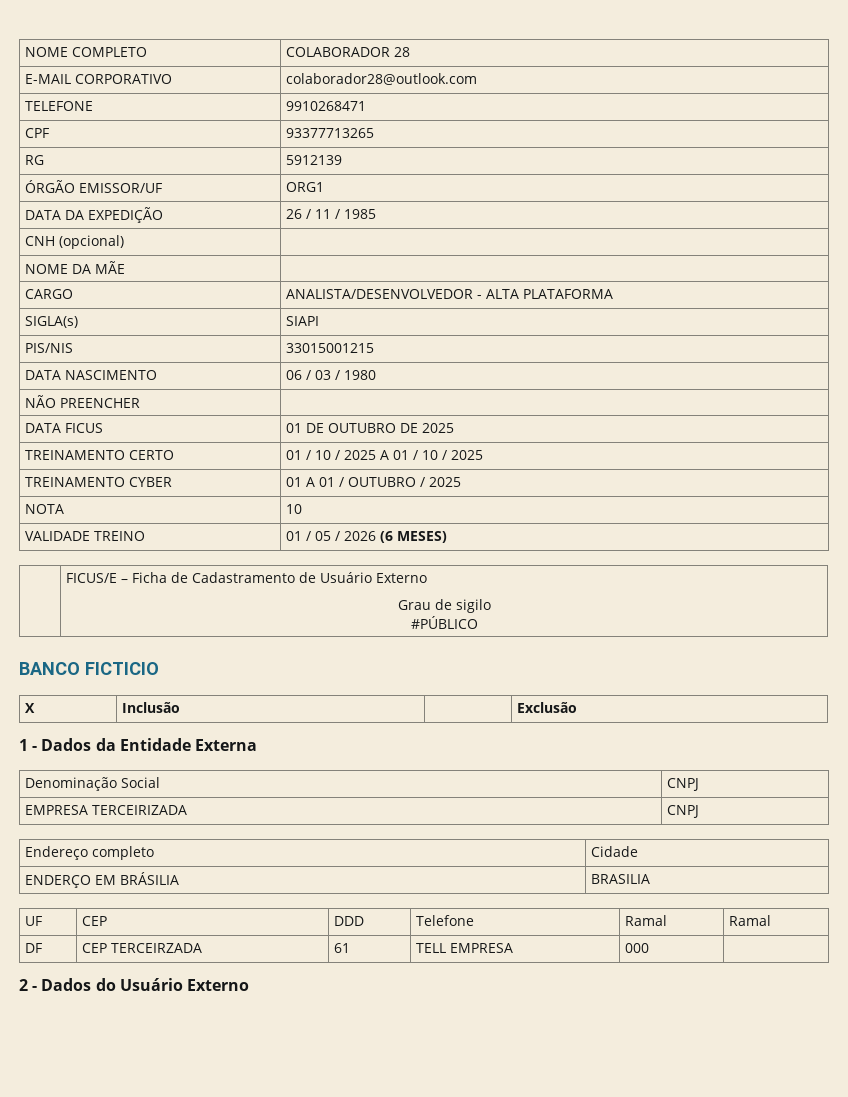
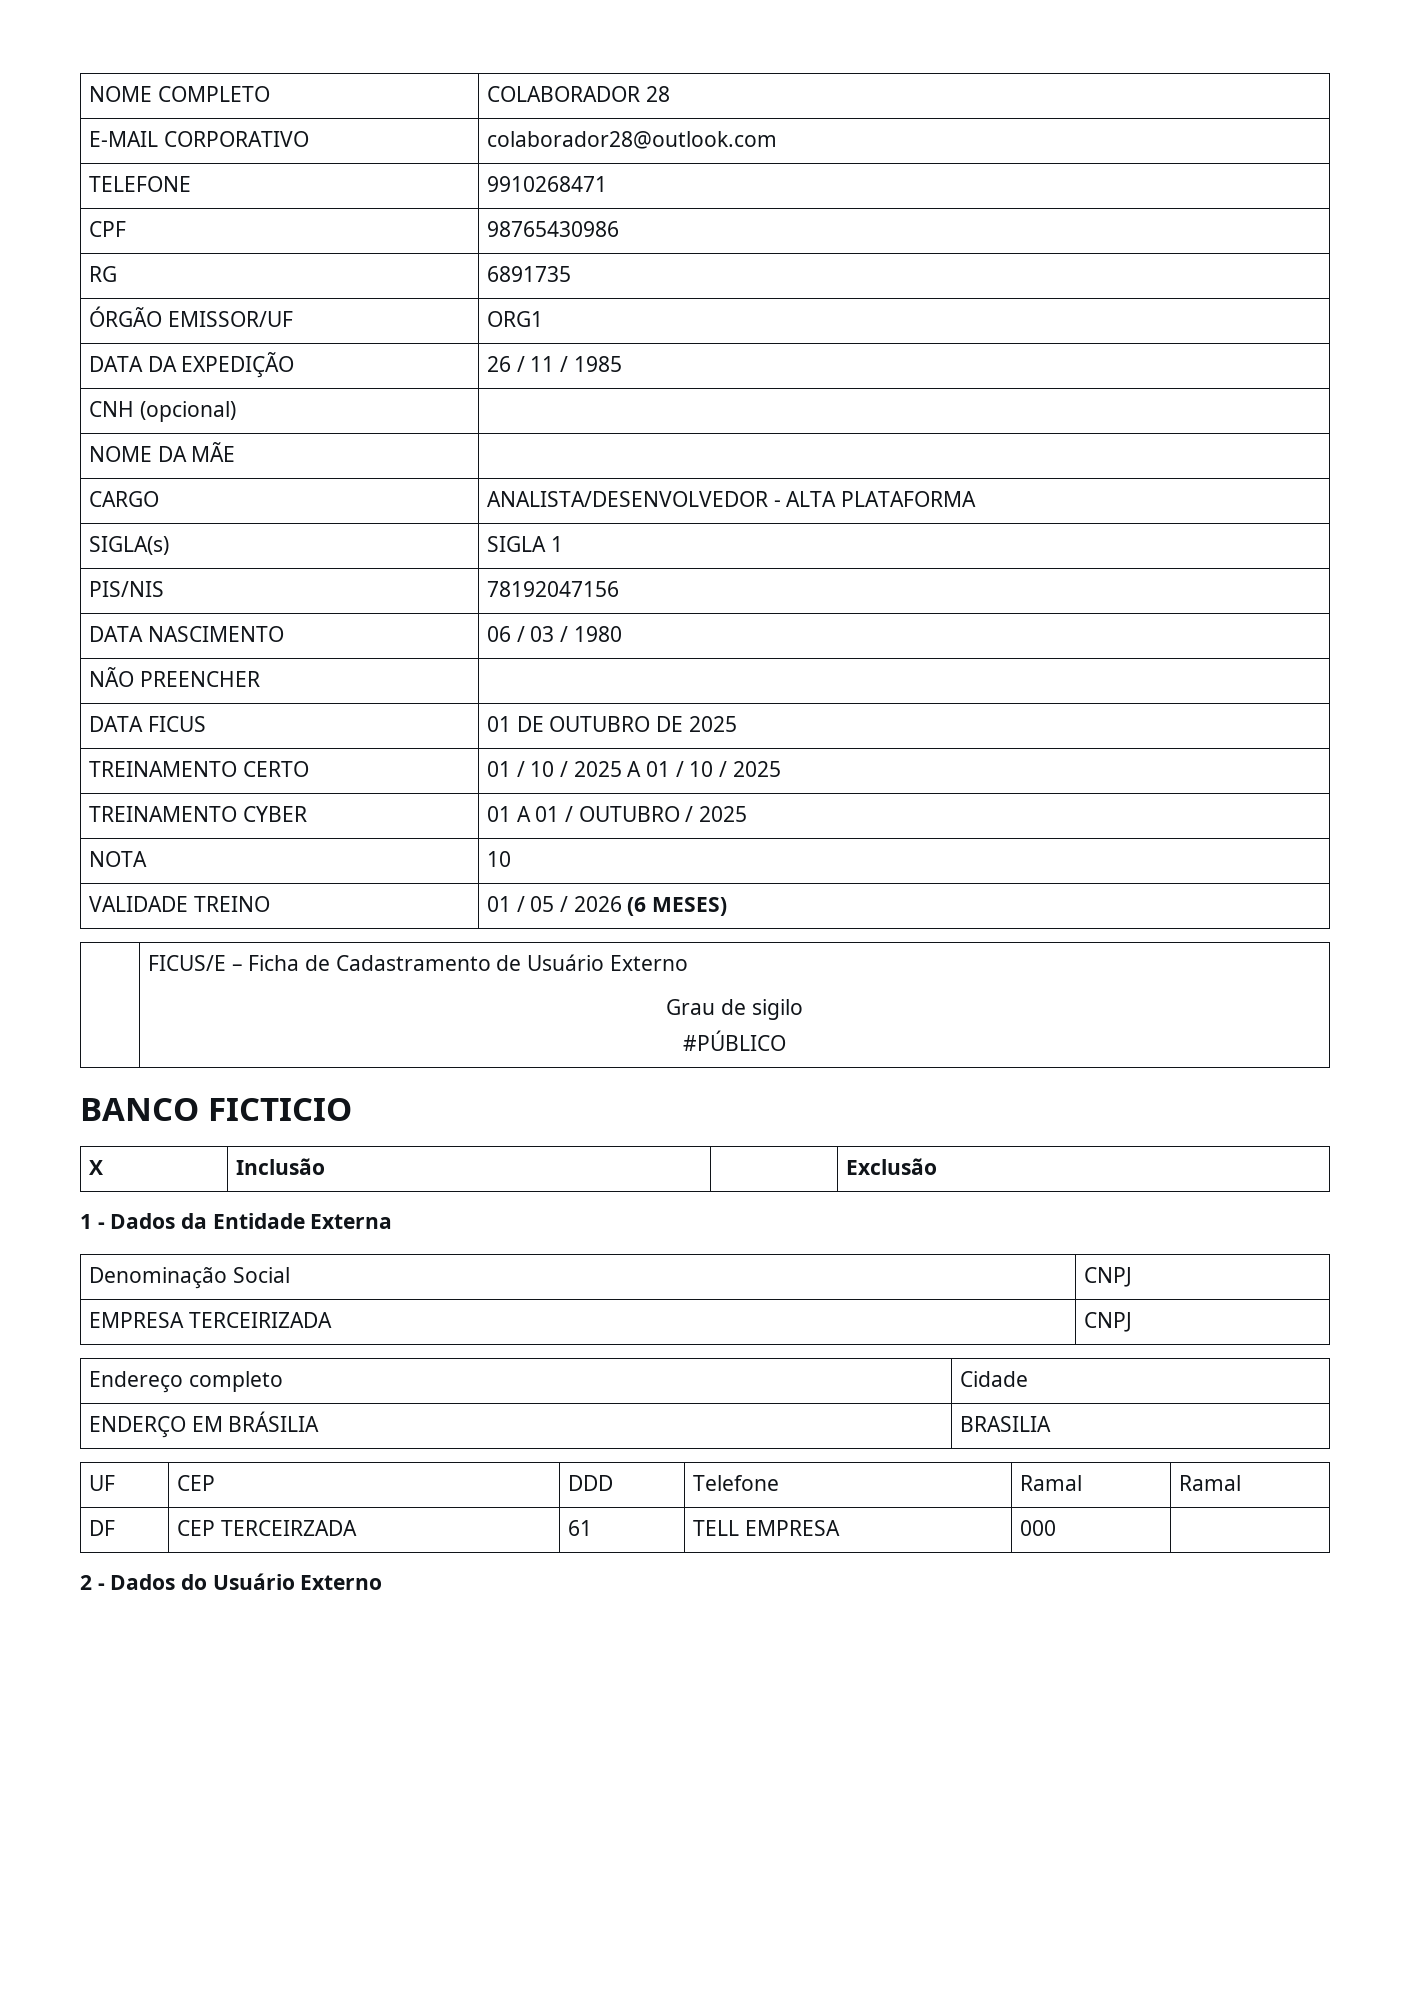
- CPF | 93377713265
+ CPF | 98765430986
- RG | 5912139
+ RG | 6891735
- SIGLA(s) | SIAPI
+ SIGLA(s) | SIGLA 1
- PIS/NIS | 33015001215
+ PIS/NIS | 78192047156

